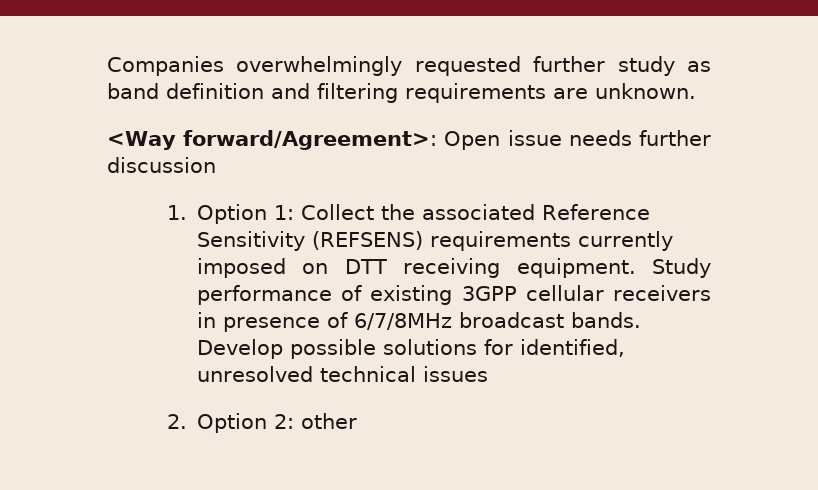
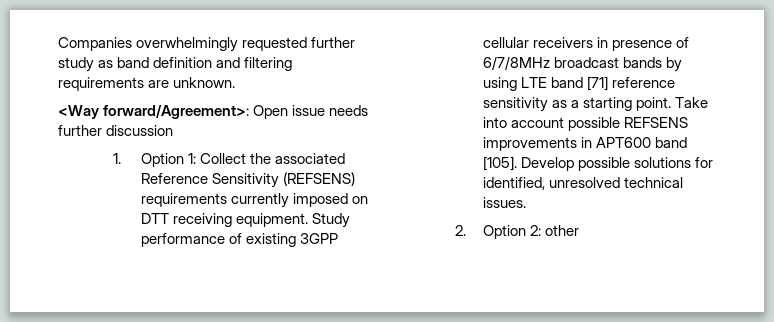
- Study performance of existing 3GPP cellular receivers in presence of 6/7/8MHz broadcast bands.
+ Study performance of existing 3GPP cellular receivers in presence of 6/7/8MHz broadcast bands by using LTE band [71] reference sensitivity as a starting point. Take into account possible REFSENS improvements in APT600 band [105].
- Develop possible solutions for identified, unresolved technical issues
+ Develop possible solutions for identified, unresolved technical issues.

